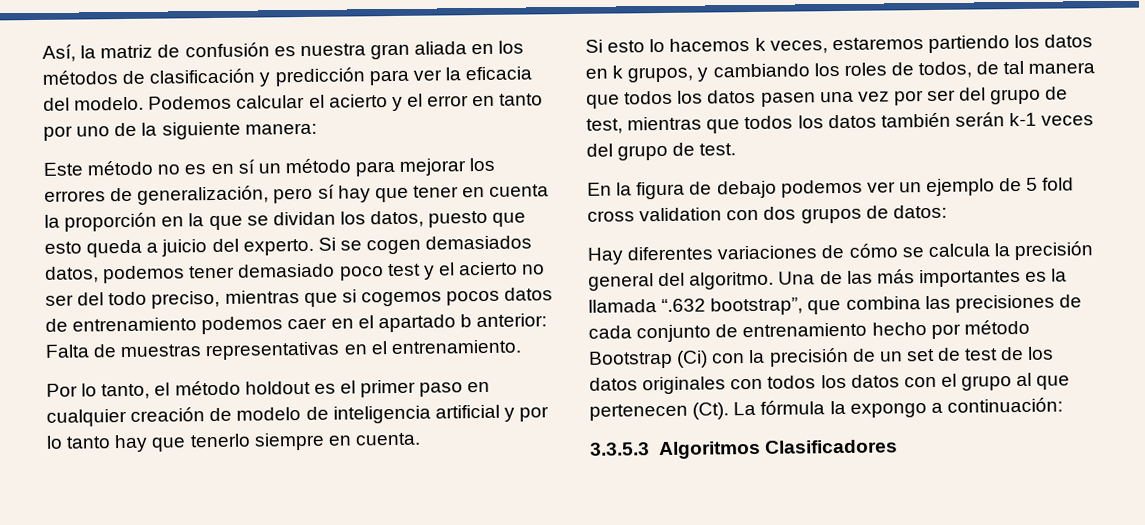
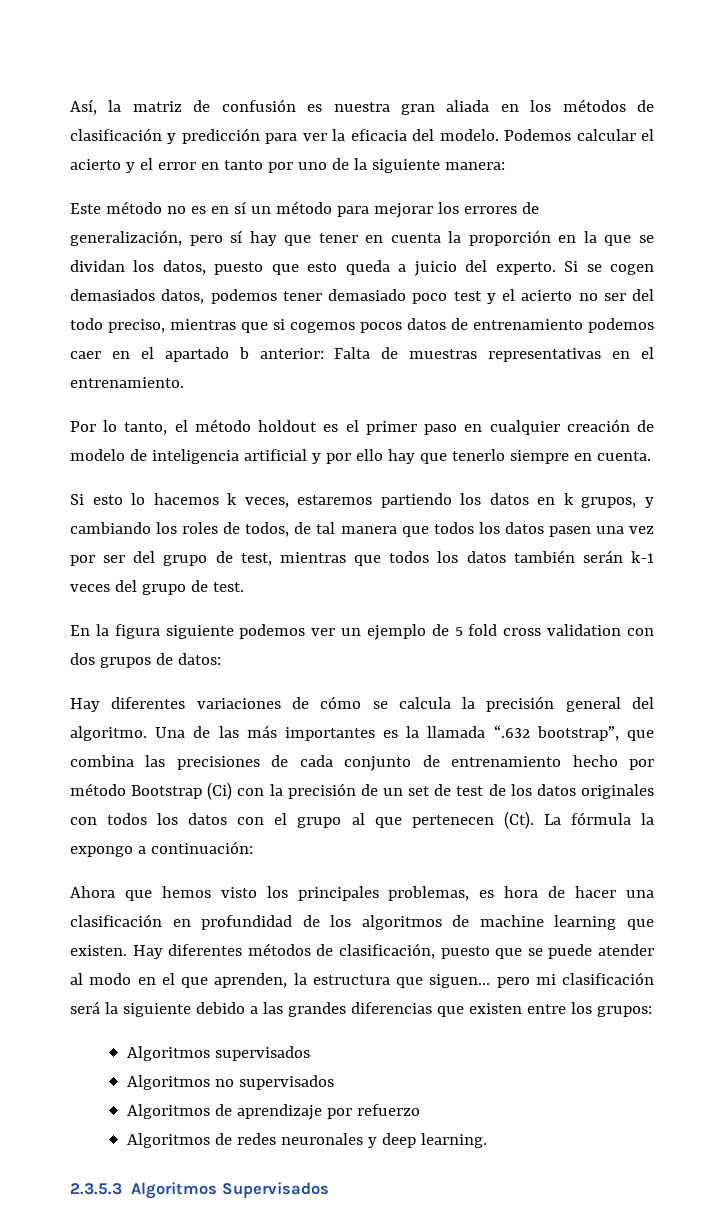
- Por lo tanto, el método holdout es el primer paso en cualquier creación de modelo de inteligencia artificial y por lo tanto hay que tenerlo siempre en cuenta.
+ Por lo tanto, el método holdout es el primer paso en cualquier creación de modelo de inteligencia artificial y por ello hay que tenerlo siempre en cuenta.
- En la figura de debajo podemos ver un ejemplo de 5 fold cross validation con dos grupos de datos:
+ En la figura siguiente podemos ver un ejemplo de 5 fold cross validation con dos grupos de datos:
- 3.3.5.3 Algoritmos Clasificadores
+ Ahora que hemos visto los principales problemas, es hora de hacer una clasificación en profundidad de los algoritmos de machine learning que existen. Hay diferentes métodos de clasificación, puesto que se puede atender al modo en el que aprenden, la estructura que siguen… pero mi clasificación será la siguiente debido a las grandes diferencias que existen entre los grupos:
+ Algoritmos supervisados
+ Algoritmos no supervisados
+ Algoritmos de aprendizaje por refuerzo
+ Algoritmos de redes neuronales y deep learning.
+ 2.3.5.3 Algoritmos Supervisados

